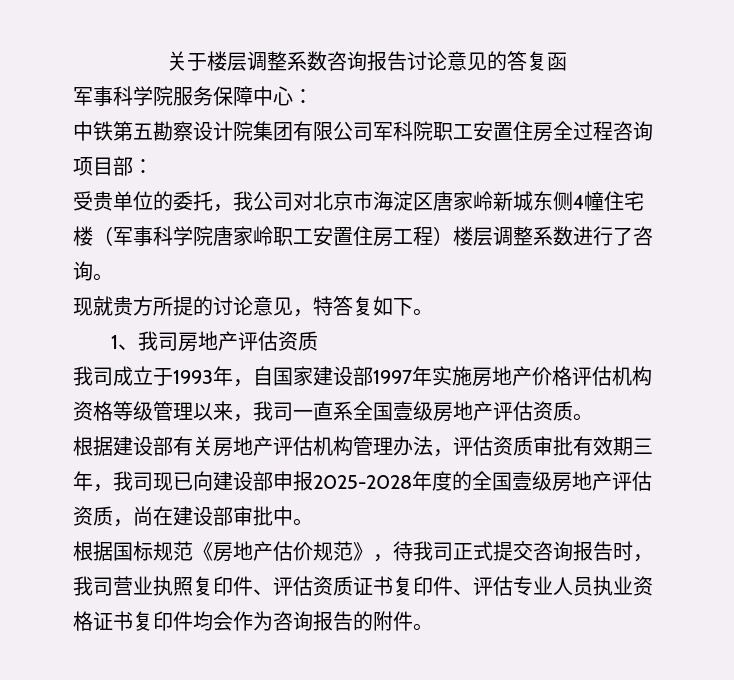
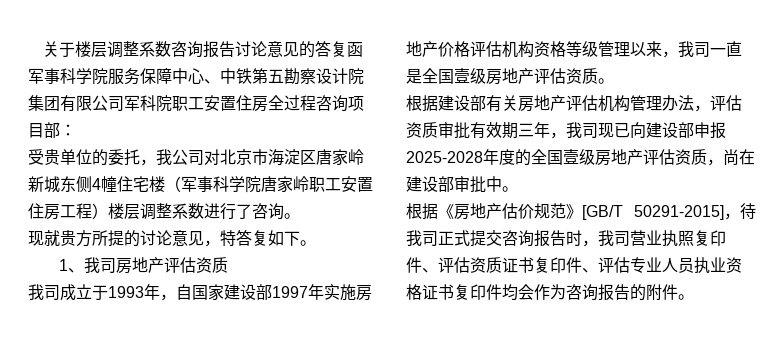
- 军事科学院服务保障中心：
- 中铁第五勘察设计院集团有限公司军科院职工安置住房全过程咨询项目部：
+ 军事科学院服务保障中心、中铁第五勘察设计院集团有限公司军科院职工安置住房全过程咨询项目部：
- 我司成立于1993年，自国家建设部1997年实施房地产价格评估机构资格等级管理以来，我司一直系全国壹级房地产评估资质。
+ 我司成立于1993年，自国家建设部1997年实施房地产价格评估机构资格等级管理以来，我司一直是全国壹级房地产评估资质。
- 根据国标规范《房地产估价规范》，待我司正式提交咨询报告时，我司营业执照复印件、评估资质证书复印件、评估专业人员执业资格证书复印件均会作为咨询报告的附件。
+ 根据《房地产估价规范》[GB/T 50291-2015]，待我司正式提交咨询报告时，我司营业执照复印件、评估资质证书复印件、评估专业人员执业资格证书复印件均会作为咨询报告的附件。

